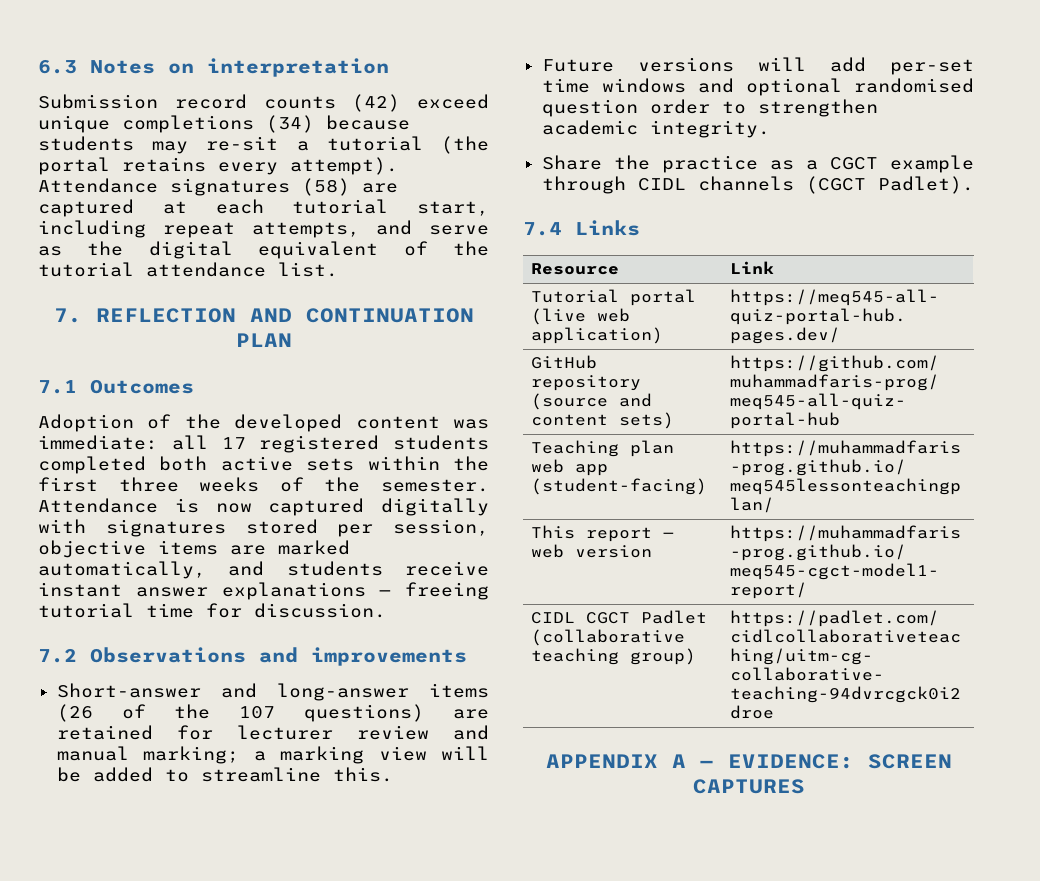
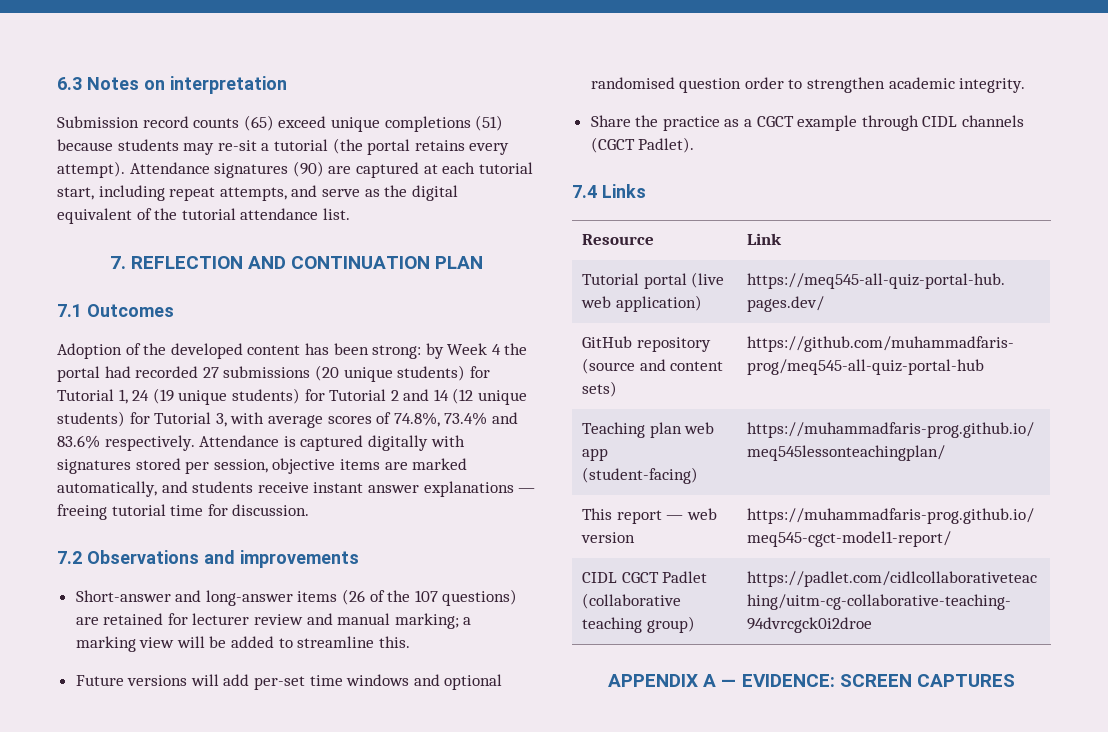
- Submission record counts (42) exceed unique completions (34) because students may re-sit a tutorial (the portal retains every attempt).
+ Submission record counts (65) exceed unique completions (51) because students may re-sit a tutorial (the portal retains every attempt).
- Attendance signatures (58) are captured at each tutorial start, including repeat attempts, and serve as the digital equivalent of the tutorial attendance list.
+ Attendance signatures (90) are captured at each tutorial start, including repeat attempts, and serve as the digital equivalent of the tutorial attendance list.
- Adoption of the developed content was immediate: all 17 registered students completed both active sets within the first three weeks of the semester.
+ Adoption of the developed content has been strong: by Week 4 the portal had recorded 27 submissions (20 unique students) for Tutorial 1, 24 (19 unique students) for Tutorial 2 and 14 (12 unique students) for Tutorial 3, with average scores of 74.8%, 73.4% and 83.6% respectively.
- Attendance is now captured digitally with signatures stored per session, objective items are marked automatically, and students receive instant answer explanations — freeing tutorial time for discussion.
+ Attendance is captured digitally with signatures stored per session, objective items are marked automatically, and students receive instant answer explanations — freeing tutorial time for discussion.

